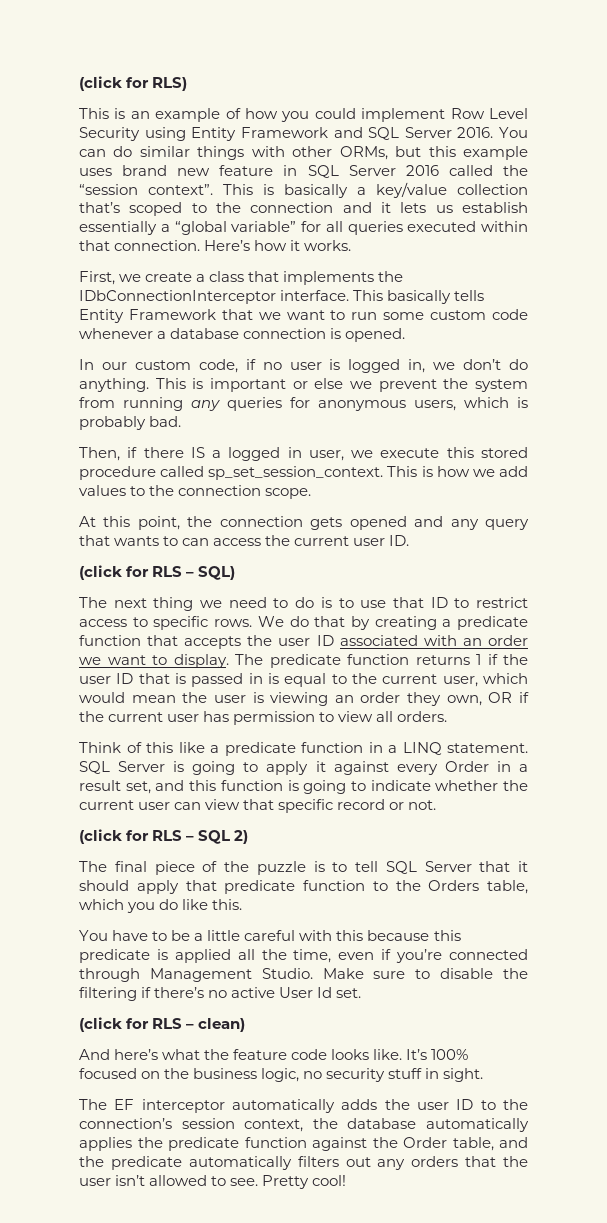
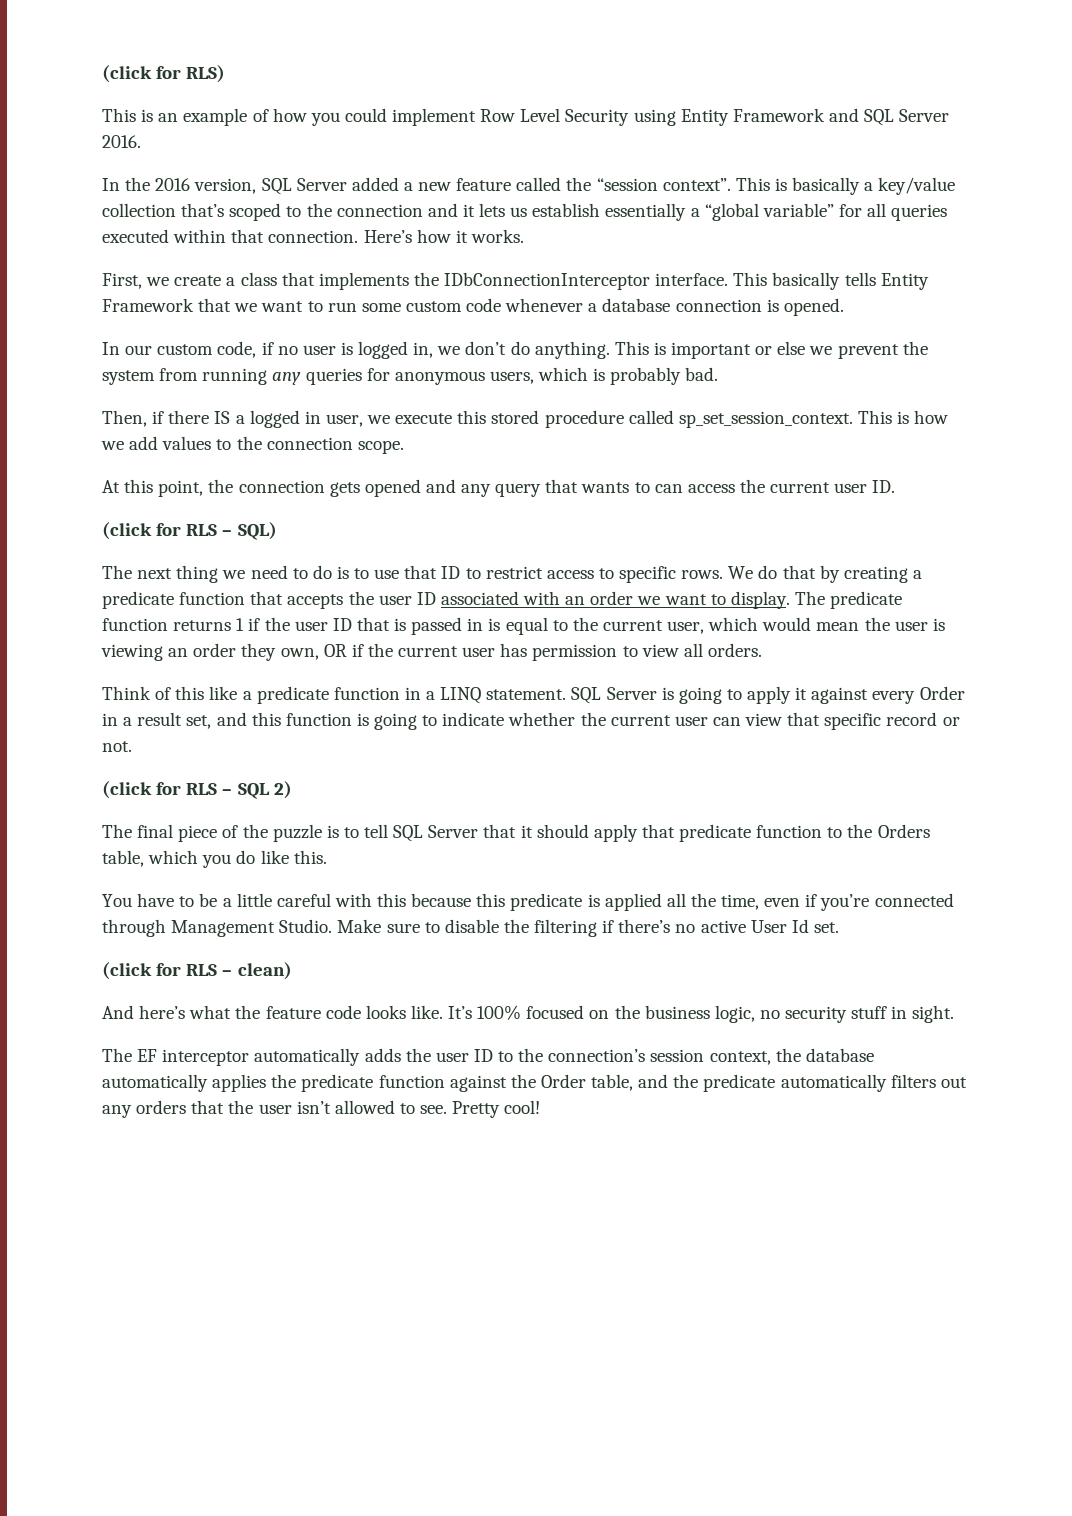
- This is an example of how you could implement Row Level Security using Entity Framework and SQL Server 2016. You can do similar things with other ORMs, but this example uses brand new feature in SQL Server 2016 called the “session context”.
+ This is an example of how you could implement Row Level Security using Entity Framework and SQL Server 2016.
+ In the 2016 version, SQL Server added a new feature called the “session context”.

